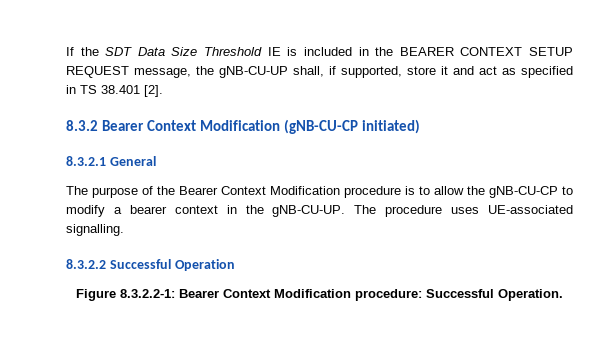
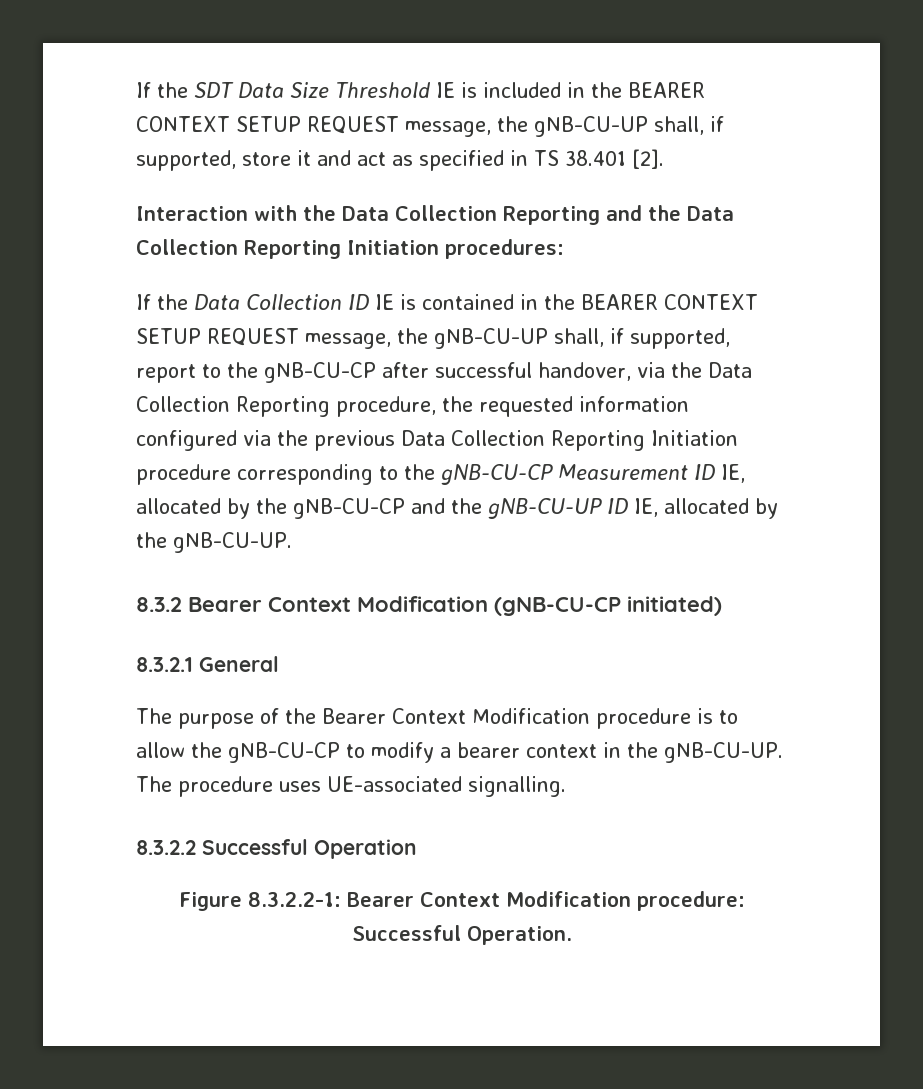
+ Interaction with the Data Collection Reporting and the Data Collection Reporting Initiation procedures:
+ If the Data Collection ID IE is contained in the BEARER CONTEXT SETUP REQUEST message, the gNB-CU-UP shall, if supported, report to the gNB-CU-CP after successful handover, via the Data Collection Reporting procedure, the requested information configured via the previous Data Collection Reporting Initiation procedure corresponding to the gNB-CU-CP Measurement ID IE, allocated by the gNB-CU-CP and the gNB-CU-UP ID IE, allocated by the gNB-CU-UP.

